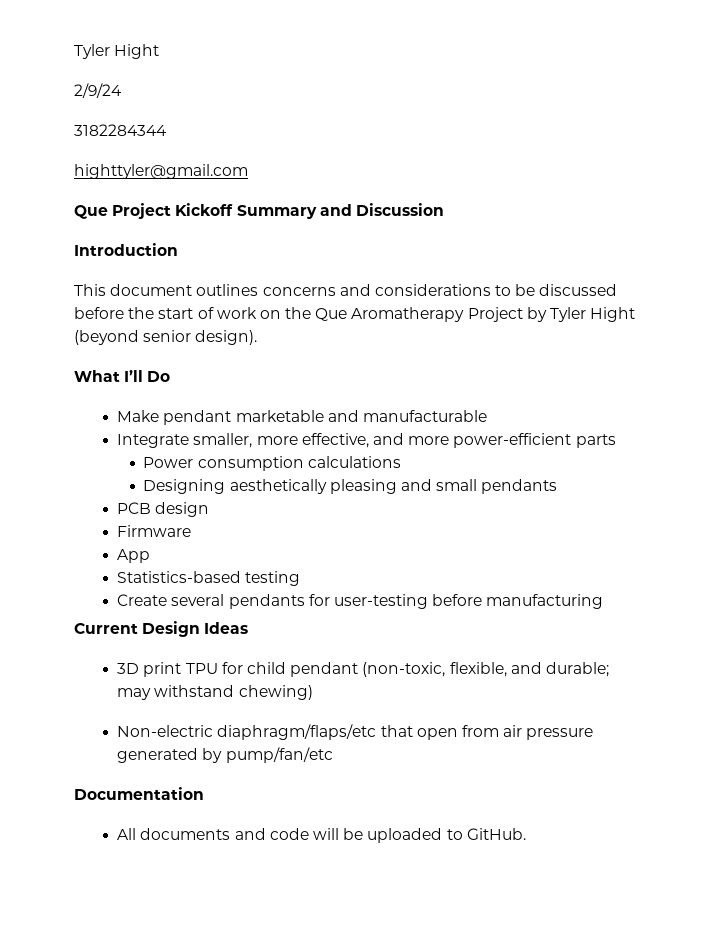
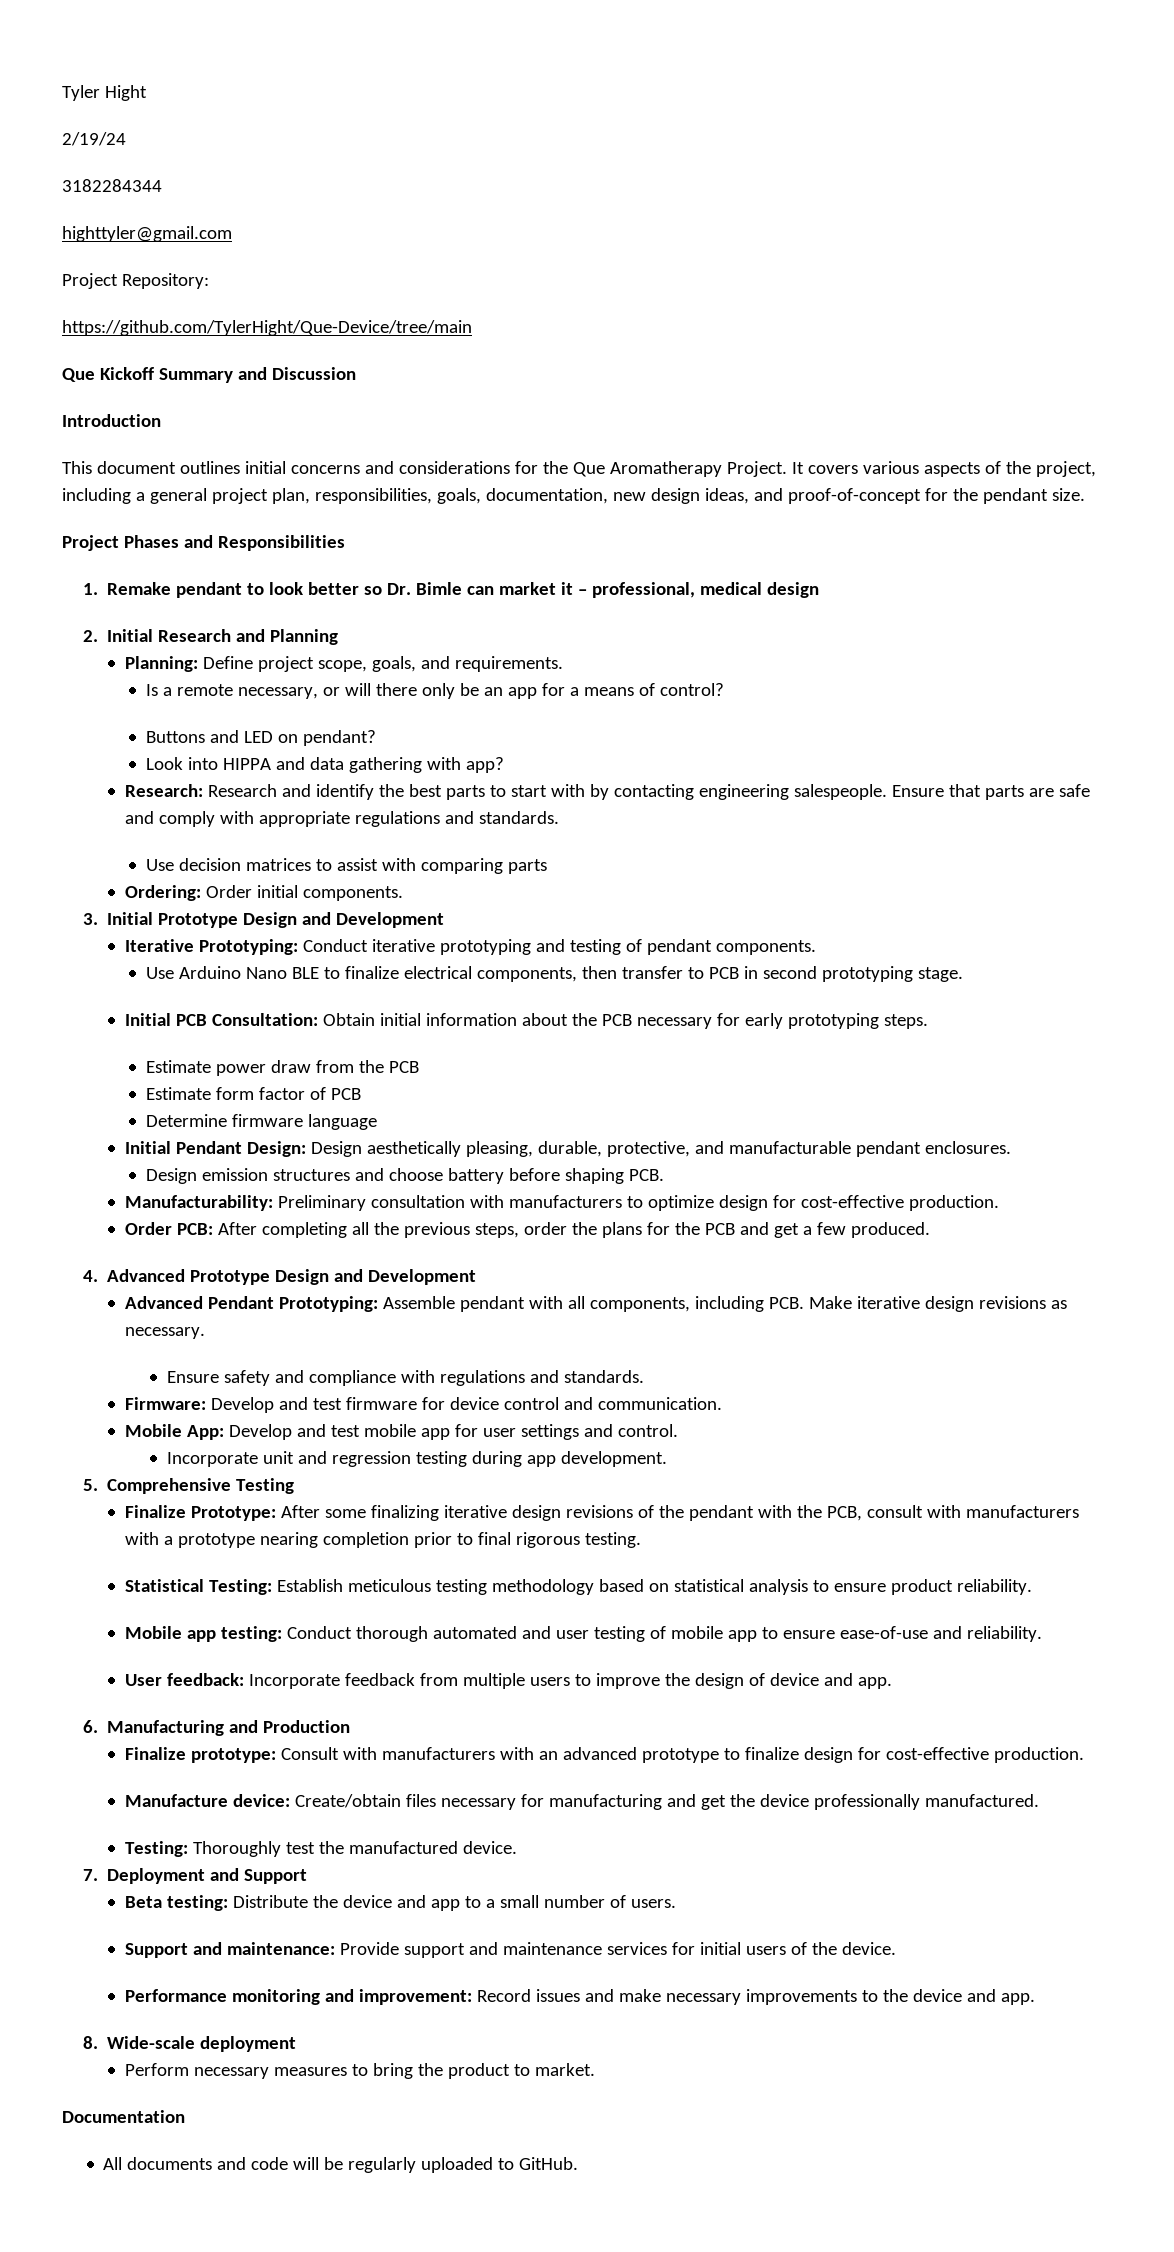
- 2/9/24
+ 2/19/24
- Que Project Kickoff Summary and Discussion
+ Project Repository:
+ https://github.com/TylerHight/Que-Device/tree/main
+ Que Kickoff Summary and Discussion
- This document outlines concerns and considerations to be discussed before the start of work on the Que Aromatherapy Project by Tyler Hight (beyond senior design).
- What I’ll Do
- Make pendant marketable and manufacturable
- Integrate smaller, more effective, and more power-efficient parts
- Power consumption calculations
- Designing aesthetically pleasing and small pendants
- PCB design
- Firmware
- App
- Statistics-based testing
- Create several pendants for user-testing before manufacturing
- Current Design Ideas
- 3D print TPU for child pendant (non-toxic, flexible, and durable; may withstand chewing)
- Non-electric diaphragm/flaps/etc that open from air pressure generated by pump/fan/etc
+ This document outlines initial concerns and considerations for the Que Aromatherapy Project. It covers various aspects of the project, including a general project plan, responsibilities, goals, documentation, new design ideas, and proof-of-concept for the pendant size.
+ Project Phases and Responsibilities
+ 1. Remake pendant to look better so Dr. Bimle can market it – professional, medical design
+ 2. Initial Research and Planning
+ Planning: Define project scope, goals, and requirements.
+ Is a remote necessary, or will there only be an app for a means of control?
+ Buttons and LED on pendant?
+ Look into HIPPA and data gathering with app?
+ Research: Research and identify the best parts to start with by contacting engineering salespeople. Ensure that parts are safe and comply with appropriate regulations and standards.
+ Use decision matrices to assist with comparing parts
+ Ordering: Order initial components.
+ 3. Initial Prototype Design and Development
+ Iterative Prototyping: Conduct iterative prototyping and testing of pendant components.
+ Use Arduino Nano BLE to finalize electrical components, then transfer to PCB in second prototyping stage.
+ Initial PCB Consultation: Obtain initial information about the PCB necessary for early prototyping steps.
+ Estimate power draw from the PCB
+ Estimate form factor of PCB
+ Determine firmware language
+ Initial Pendant Design: Design aesthetically pleasing, durable, protective, and manufacturable pendant enclosures.
+ Design emission structures and choose battery before shaping PCB.
+ Manufacturability: Preliminary consultation with manufacturers to optimize design for cost-effective production.
+ Order PCB: After completing all the previous steps, order the plans for the PCB and get a few produced.
+ 4. Advanced Prototype Design and Development
+ Advanced Pendant Prototyping: Assemble pendant with all components, including PCB. Make iterative design revisions as necessary.
+ Ensure safety and compliance with regulations and standards.
+ Firmware: Develop and test firmware for device control and communication.
+ Mobile App: Develop and test mobile app for user settings and control.
+ Incorporate unit and regression testing during app development.
+ 5. Comprehensive Testing
+ Finalize Prototype: After some finalizing iterative design revisions of the pendant with the PCB, consult with manufacturers with a prototype nearing completion prior to final rigorous testing.
+ Statistical Testing: Establish meticulous testing methodology based on statistical analysis to ensure product reliability.
+ Mobile app testing: Conduct thorough automated and user testing of mobile app to ensure ease-of-use and reliability.
+ User feedback: Incorporate feedback from multiple users to improve the design of device and app.
+ 6. Manufacturing and Production
+ Finalize prototype: Consult with manufacturers with an advanced prototype to finalize design for cost-effective production.
+ Manufacture device: Create/obtain files necessary for manufacturing and get the device professionally manufactured.
+ Testing: Thoroughly test the manufactured device.
+ 7. Deployment and Support
+ Beta testing: Distribute the device and app to a small number of users.
+ Support and maintenance: Provide support and maintenance services for initial users of the device.
+ Performance monitoring and improvement: Record issues and make necessary improvements to the device and app.
+ 8. Wide-scale deployment
+ Perform necessary measures to bring the product to market.
- All documents and code will be uploaded to GitHub.
+ All documents and code will be regularly uploaded to GitHub.

